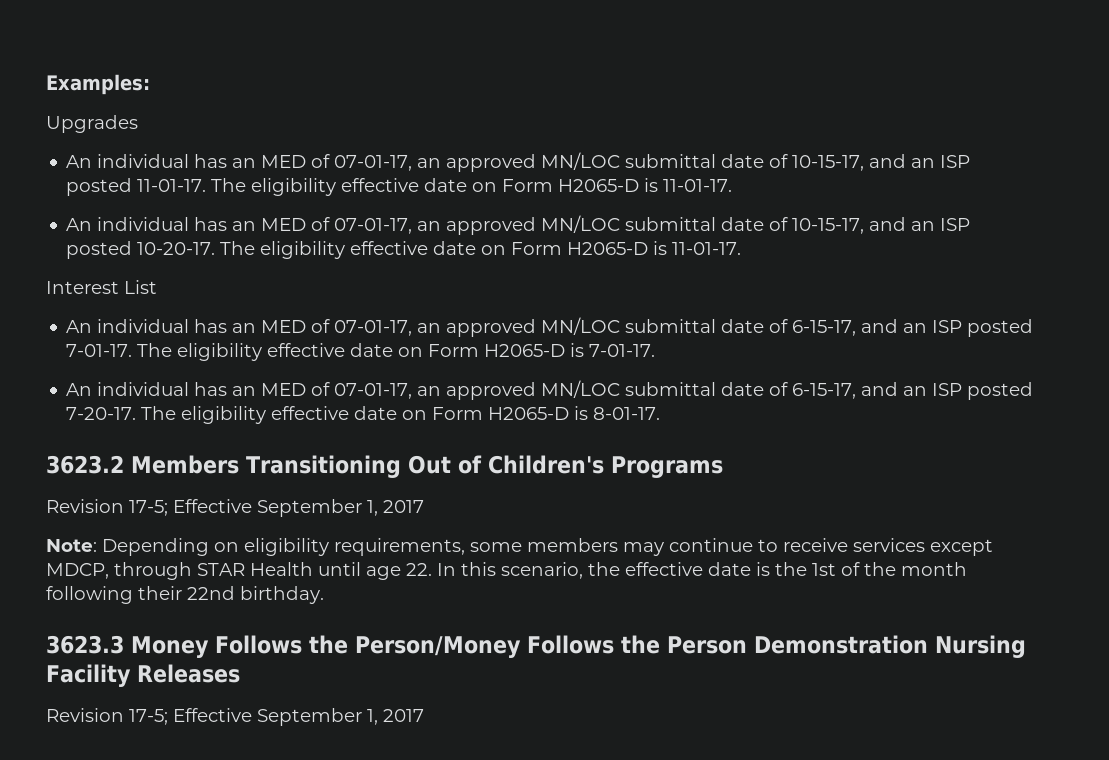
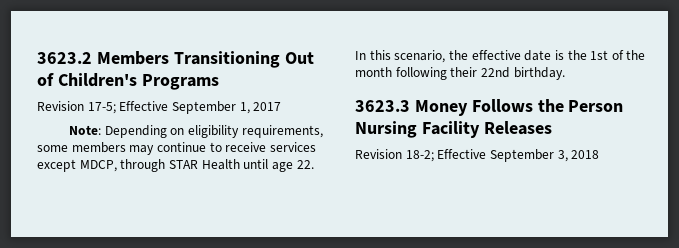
- Examples:
- Upgrades
- An individual has an MED of 07-01-17, an approved MN/LOC submittal date of 10-15-17, and an ISP posted 11-01-17. The eligibility effective date on Form H2065-D is 11-01-17.
- An individual has an MED of 07-01-17, an approved MN/LOC submittal date of 10-15-17, and an ISP posted 10-20-17. The eligibility effective date on Form H2065-D is 11-01-17.
- Interest List
- An individual has an MED of 07-01-17, an approved MN/LOC submittal date of 6-15-17, and an ISP posted 7-01-17. The eligibility effective date on Form H2065-D is 7-01-17.
- An individual has an MED of 07-01-17, an approved MN/LOC submittal date of 6-15-17, and an ISP posted 7-20-17. The eligibility effective date on Form H2065-D is 8-01-17.
- 3623.3 Money Follows the Person/Money Follows the Person Demonstration Nursing Facility Releases
- Revision 17-5; Effective September 1, 2017
+ 3623.3 Money Follows the Person Nursing Facility Releases
+ Revision 18-2; Effective September 3, 2018

